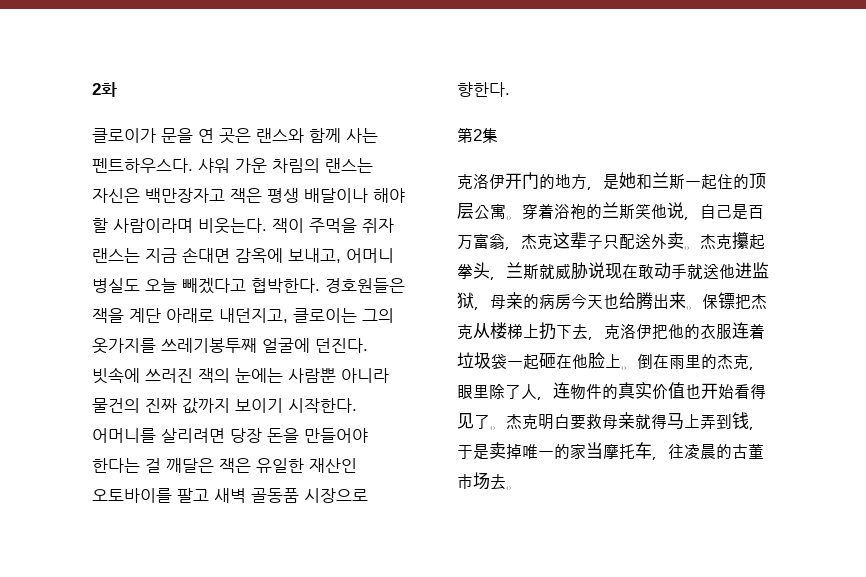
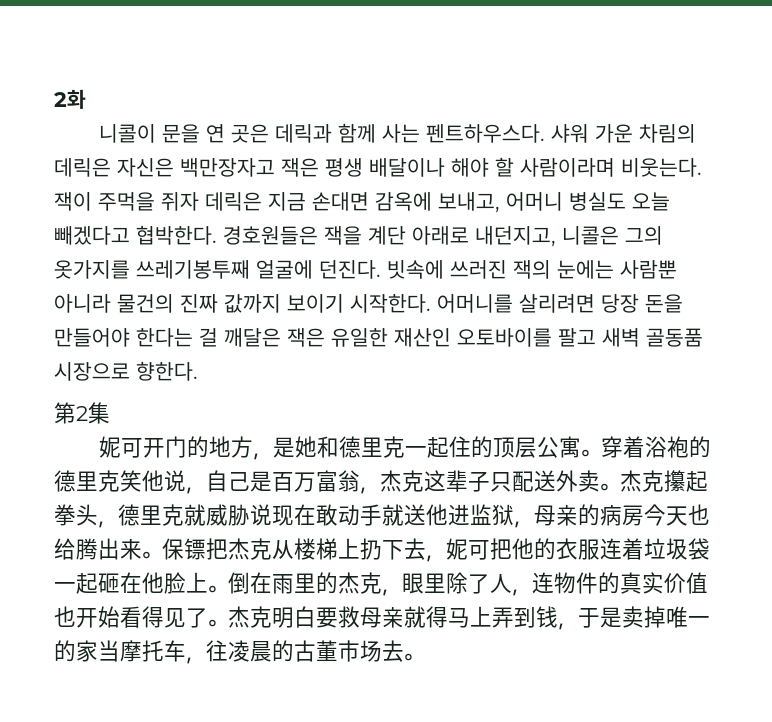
- 클로이가 문을 연 곳은 랜스와 함께 사는 펜트하우스다.
+ 니콜이 문을 연 곳은 데릭과 함께 사는 펜트하우스다.
- 샤워 가운 차림의 랜스는 자신은 백만장자고 잭은 평생 배달이나 해야 할 사람이라며 비웃는다.
+ 샤워 가운 차림의 데릭은 자신은 백만장자고 잭은 평생 배달이나 해야 할 사람이라며 비웃는다.
- 잭이 주먹을 쥐자 랜스는 지금 손대면 감옥에 보내고, 어머니 병실도 오늘 빼겠다고 협박한다.
+ 잭이 주먹을 쥐자 데릭은 지금 손대면 감옥에 보내고, 어머니 병실도 오늘 빼겠다고 협박한다.
- 경호원들은 잭을 계단 아래로 내던지고, 클로이는 그의 옷가지를 쓰레기봉투째 얼굴에 던진다.
+ 경호원들은 잭을 계단 아래로 내던지고, 니콜은 그의 옷가지를 쓰레기봉투째 얼굴에 던진다.
- 克洛伊开门的地方，是她和兰斯一起住的顶层公寓。
+ 妮可开门的地方，是她和德里克一起住的顶层公寓。
- 穿着浴袍的兰斯笑他说，自己是百万富翁，杰克这辈子只配送外卖。
+ 穿着浴袍的德里克笑他说，自己是百万富翁，杰克这辈子只配送外卖。
- 杰克攥起拳头，兰斯就威胁说现在敢动手就送他进监狱，母亲的病房今天也给腾出来。
+ 杰克攥起拳头，德里克就威胁说现在敢动手就送他进监狱，母亲的病房今天也给腾出来。
- 保镖把杰克从楼梯上扔下去，克洛伊把他的衣服连着垃圾袋一起砸在他脸上。
+ 保镖把杰克从楼梯上扔下去，妮可把他的衣服连着垃圾袋一起砸在他脸上。

